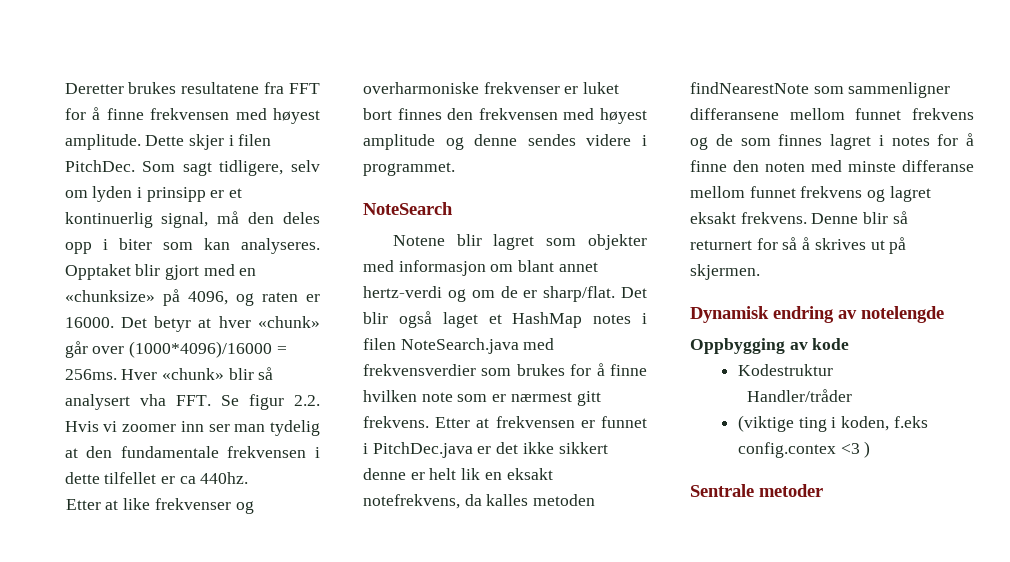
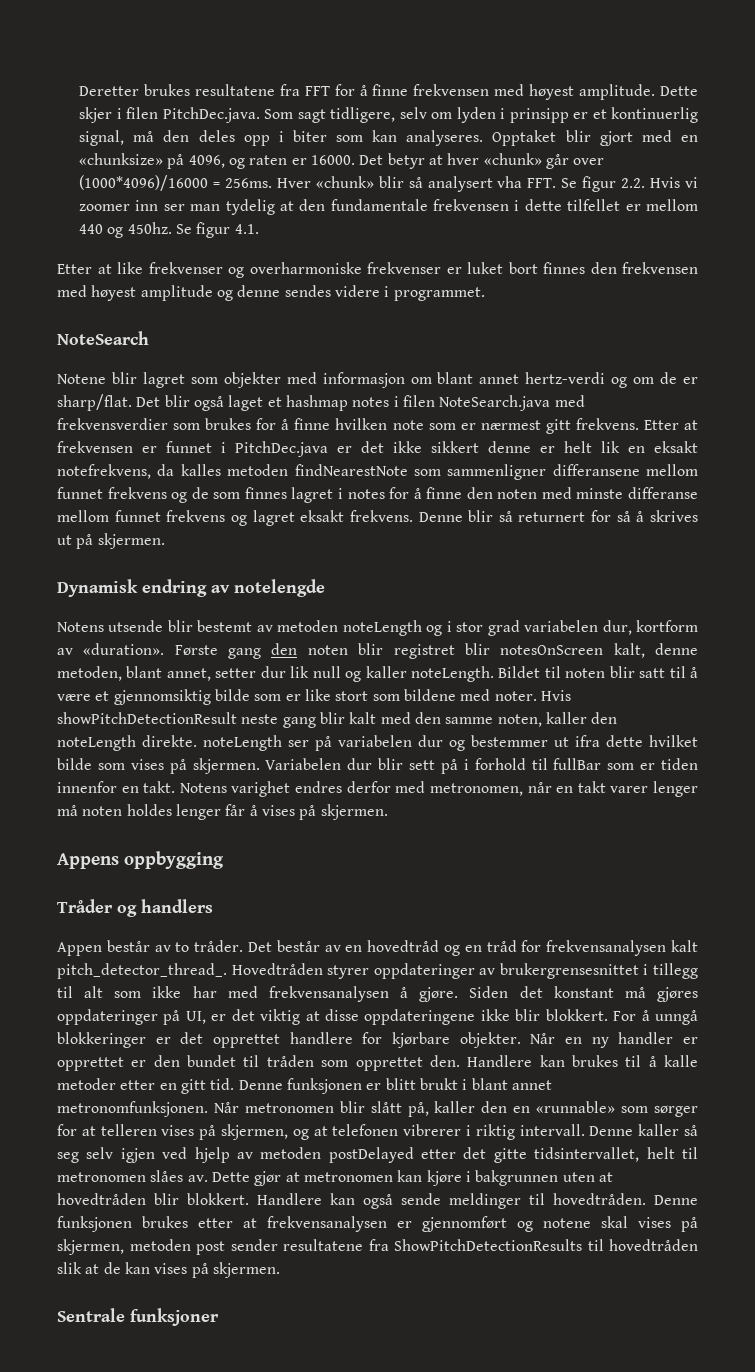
- Dette skjer i filen PitchDec. Som sagt tidligere, selv om lyden i prinsipp er et kontinuerlig signal, må den deles opp i biter som kan analyseres.
+ Dette skjer i filen PitchDec.java. Som sagt tidligere, selv om lyden i prinsipp er et kontinuerlig signal, må den deles opp i biter som kan analyseres.
- Hver «chunk» blir så analysert vha FFT. Se figur 2.2. Hvis vi zoomer inn ser man tydelig at den fundamentale frekvensen i dette tilfellet er ca 440hz.
+ Hver «chunk» blir så analysert vha FFT. Se figur 2.2. Hvis vi zoomer inn ser man tydelig at den fundamentale frekvensen i dette tilfellet er mellom 440 og 450hz. Se figur 4.1.
- Det blir også laget et HashMap notes i filen NoteSearch.java med frekvensverdier som brukes for å finne hvilken note som er nærmest gitt frekvens.
+ Det blir også laget et hashmap notes i filen NoteSearch.java med frekvensverdier som brukes for å finne hvilken note som er nærmest gitt frekvens.
- Oppbygging av kode
- Kodestruktur
- Handler/tråder
- (viktige ting i koden, f.eks config.contex <3 )
+ Notens utsende blir bestemt av metoden noteLength og i stor grad variabelen dur, kortform av «duration». Første gang den noten blir registret blir notesOnScreen kalt, denne metoden, blant annet, setter dur lik null og kaller noteLength. Bildet til noten blir satt til å være et gjennomsiktig bilde som er like stort som bildene med noter. Hvis showPitchDetectionResult neste gang blir kalt med den samme noten, kaller den noteLength direkte. noteLength ser på variabelen dur og bestemmer ut ifra dette hvilket bilde som vises på skjermen. Variabelen dur blir sett på i forhold til fullBar som er tiden innenfor en takt. Notens varighet endres derfor med metronomen, når en takt varer lenger må noten holdes lenger får å vises på skjermen.
+ Appens oppbygging
+ Tråder og handlers
+ Appen består av to tråder. Det består av en hovedtråd og en tråd for frekvensanalysen kalt pitch_detector_thread_. Hovedtråden styrer oppdateringer av brukergrensesnittet i tillegg til alt som ikke har med frekvensanalysen å gjøre. Siden det konstant må gjøres oppdateringer på UI, er det viktig at disse oppdateringene ikke blir blokkert. For å unngå blokkeringer er det opprettet handlere for kjørbare objekter. Når en ny handler er opprettet er den bundet til tråden som opprettet den. Handlere kan brukes til å kalle metoder etter en gitt tid. Denne funksjonen er blitt brukt i blant annet metronomfunksjonen. Når metronomen blir slått på, kaller den en «runnable» som sørger for at telleren vises på skjermen, og at telefonen vibrerer i riktig intervall. Denne kaller så seg selv igjen ved hjelp av metoden postDelayed etter det gitte tidsintervallet, helt til metronomen slåes av. Dette gjør at metronomen kan kjøre i bakgrunnen uten at hovedtråden blir blokkert. Handlere kan også sende meldinger til hovedtråden. Denne funksjonen brukes etter at frekvensanalysen er gjennomført og notene skal vises på skjermen, metoden post sender resultatene fra ShowPitchDetectionResults til hovedtråden slik at de kan vises på skjermen.
- Sentrale metoder
+ Sentrale funksjoner

